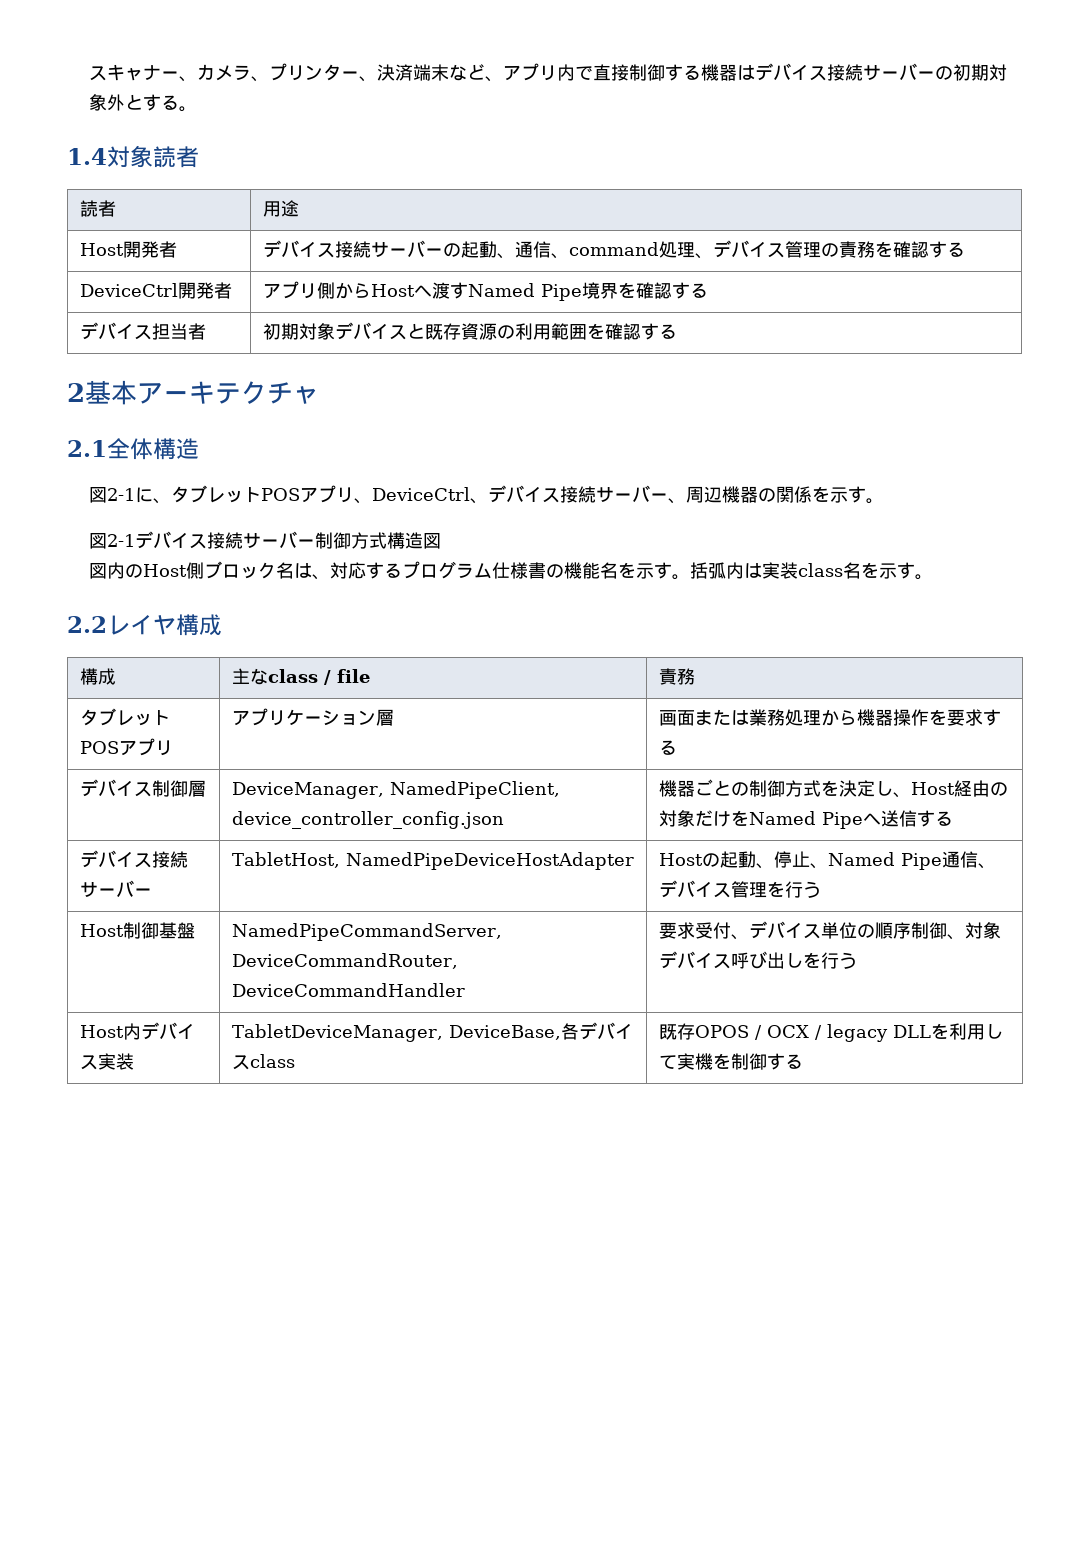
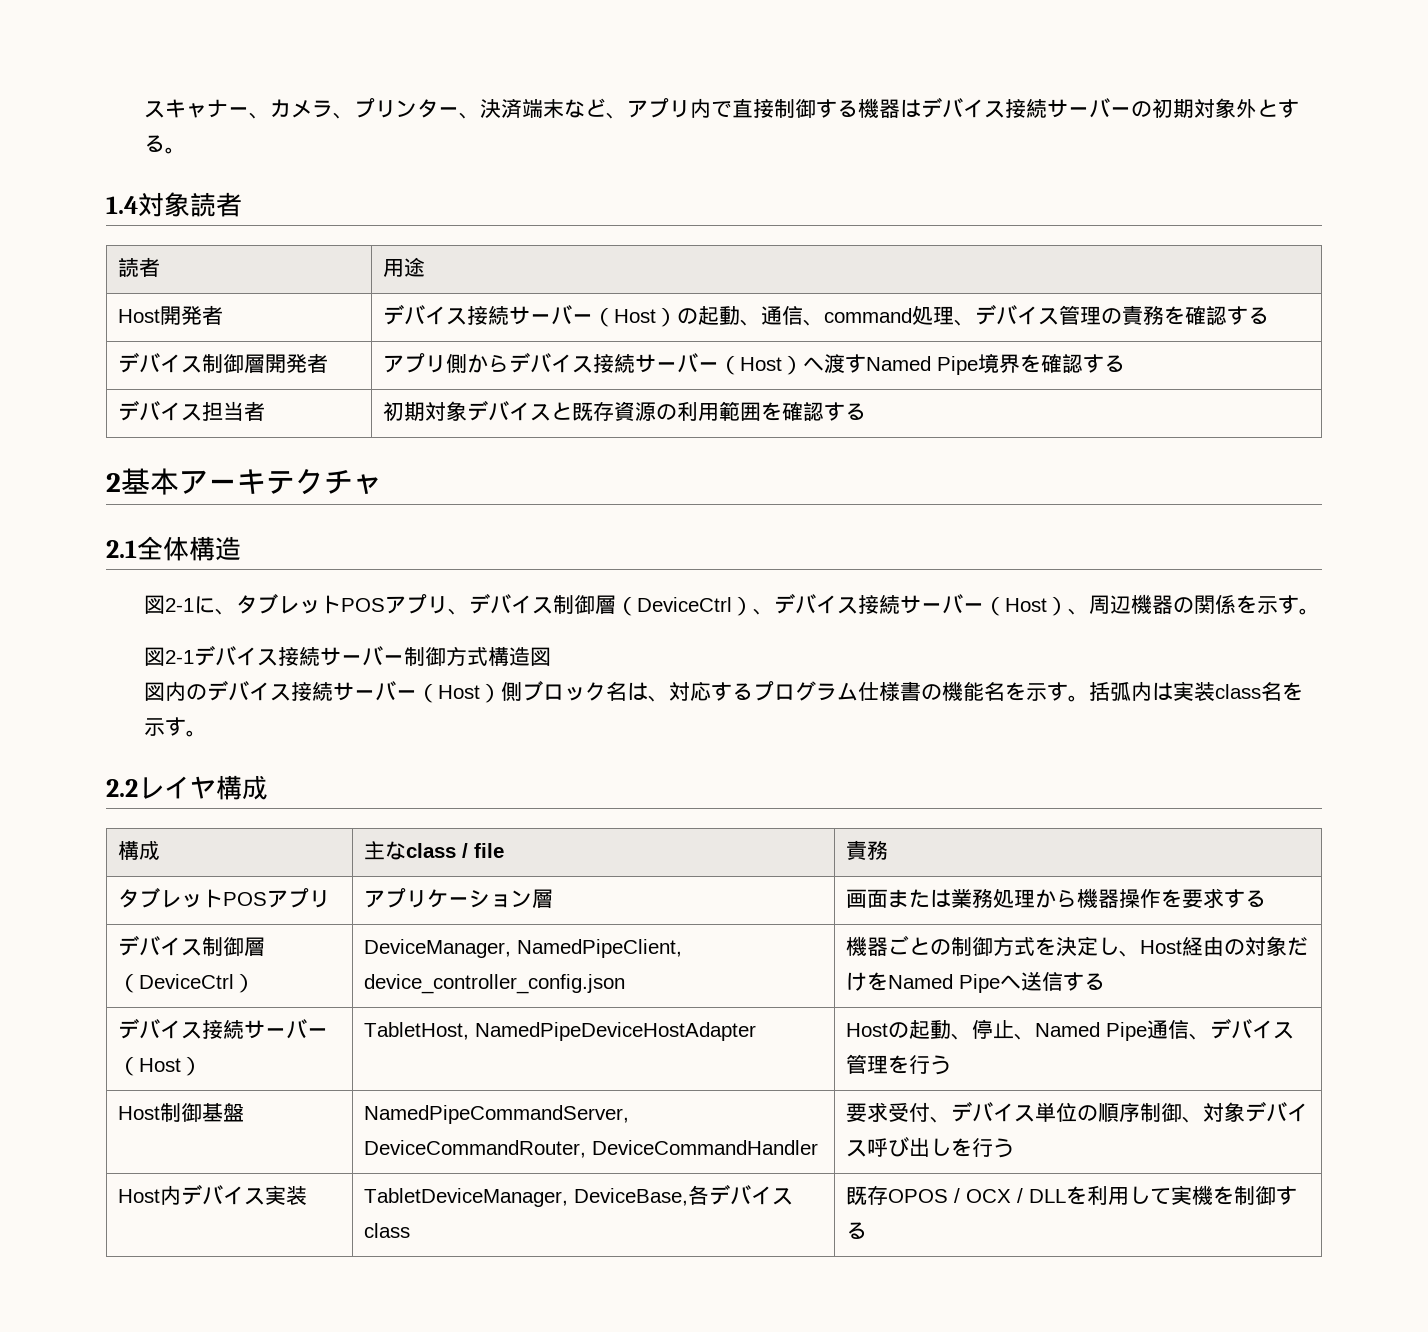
- Host開発者 | デバイス接続サーバーの起動、通信、command処理、デバイス管理の責務を確認する
+ Host開発者 | デバイス接続サーバー（Host）の起動、通信、command処理、デバイス管理の責務を確認する
- DeviceCtrl開発者 | アプリ側からHostへ渡すNamed Pipe境界を確認する
+ デバイス制御層開発者 | アプリ側からデバイス接続サーバー（Host）へ渡すNamed Pipe境界を確認する
- 図2-1に、タブレットPOSアプリ、DeviceCtrl、デバイス接続サーバー、周辺機器の関係を示す。
+ 図2-1に、タブレットPOSアプリ、デバイス制御層（DeviceCtrl）、デバイス接続サーバー（Host）、周辺機器の関係を示す。
- 図内のHost側ブロック名は、対応するプログラム仕様書の機能名を示す。
+ 図内のデバイス接続サーバー（Host）側ブロック名は、対応するプログラム仕様書の機能名を示す。
- デバイス制御層 | DeviceManager, NamedPipeClient, device_controller_config.json | 機器ごとの制御方式を決定し、Host経由の対象だけをNamed Pipeへ送信する
+ デバイス制御層（DeviceCtrl） | DeviceManager, NamedPipeClient, device_controller_config.json | 機器ごとの制御方式を決定し、Host経由の対象だけをNamed Pipeへ送信する
- デバイス接続サーバー | TabletHost, NamedPipeDeviceHostAdapter | Hostの起動、停止、Named Pipe通信、デバイス管理を行う
+ デバイス接続サーバー（Host） | TabletHost, NamedPipeDeviceHostAdapter | Hostの起動、停止、Named Pipe通信、デバイス管理を行う
- Host内デバイス実装 | TabletDeviceManager, DeviceBase,各デバイスclass | 既存OPOS / OCX / legacy DLLを利用して実機を制御する
+ Host内デバイス実装 | TabletDeviceManager, DeviceBase,各デバイスclass | 既存OPOS / OCX / DLLを利用して実機を制御する

